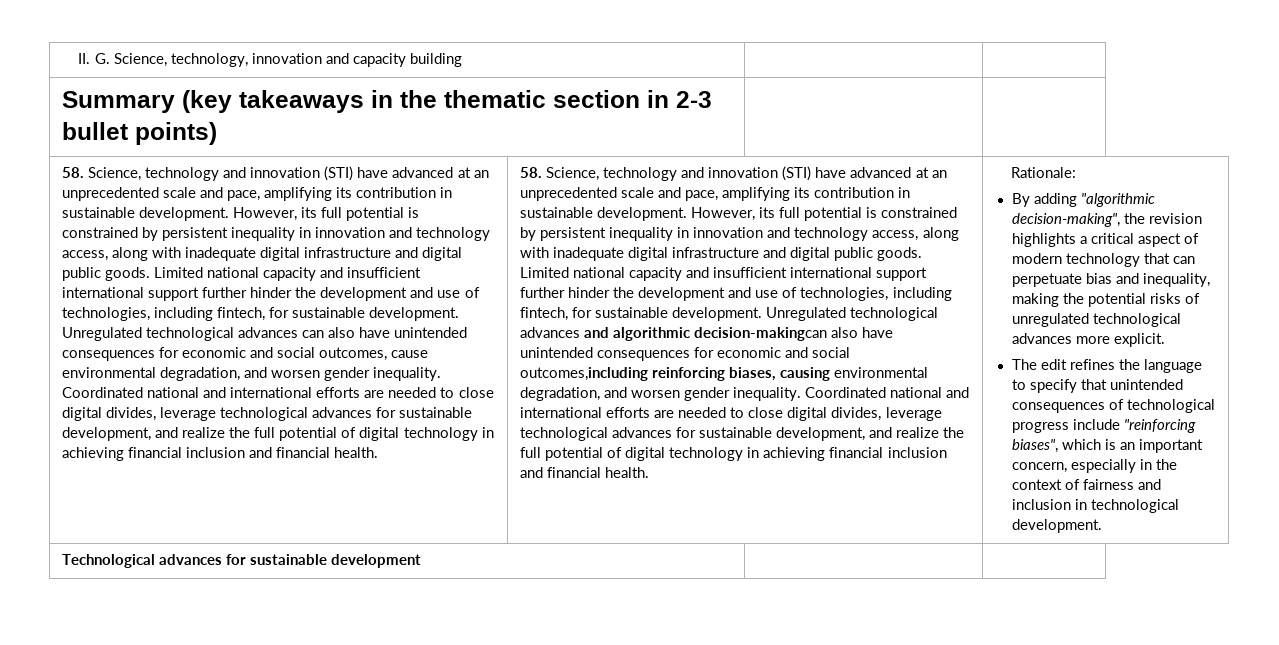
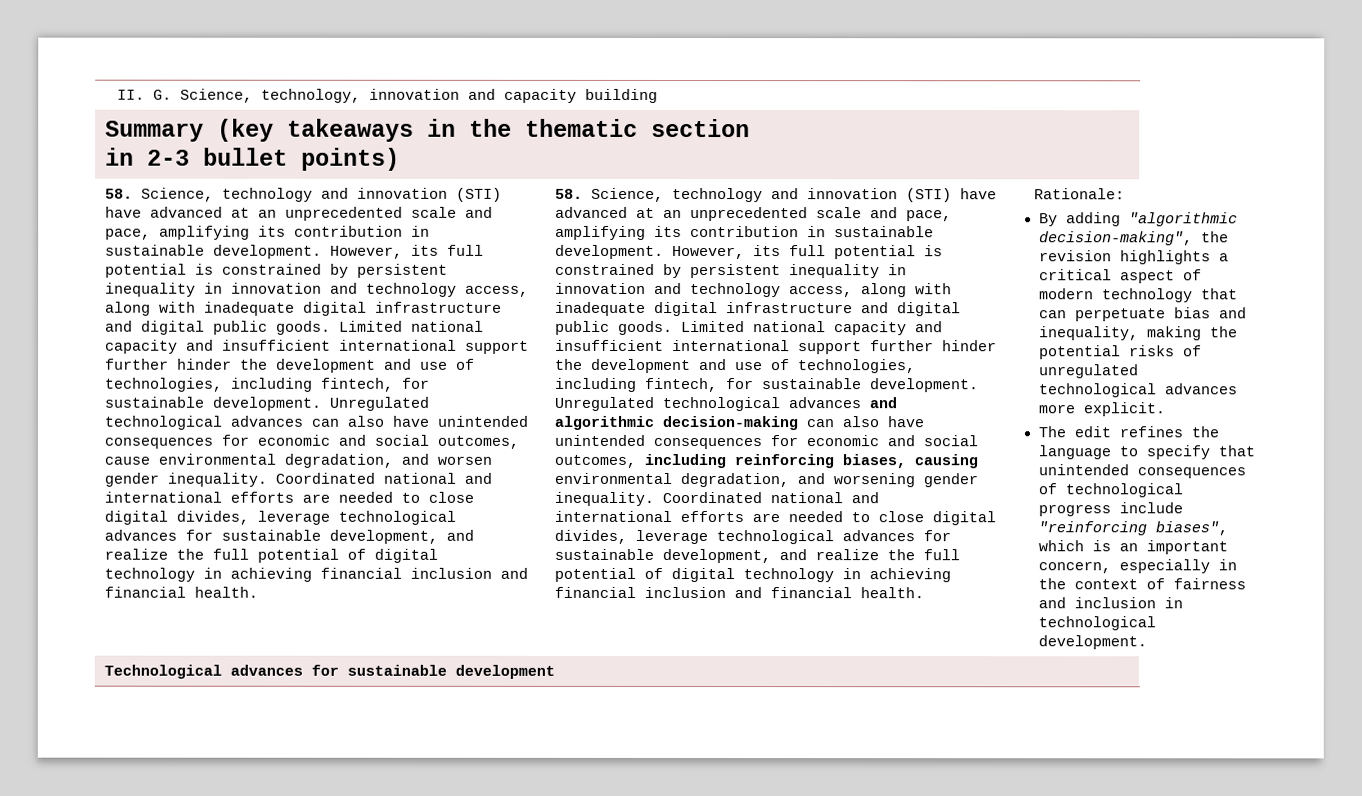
- Unregulated technological advances and algorithmic decision-makingcan also have unintended consequences for economic and social outcomes,including reinforcing biases, causing environmental degradation, and worsen gender inequality.
+ Unregulated technological advances and algorithmic decision-making can also have unintended consequences for economic and social outcomes, including reinforcing biases, causing environmental degradation, and worsening gender inequality.

